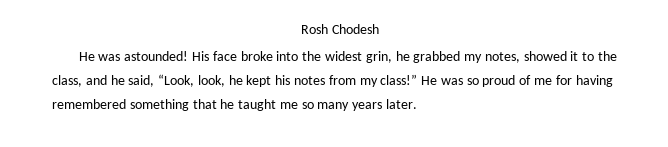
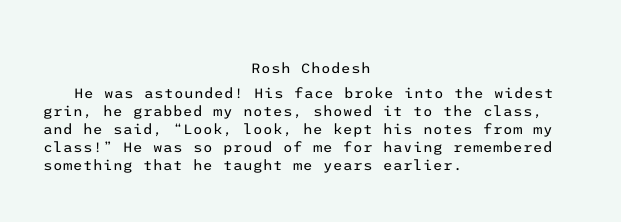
- He was so proud of me for having remembered something that he taught me so many years later.
+ He was so proud of me for having remembered something that he taught me years earlier.

